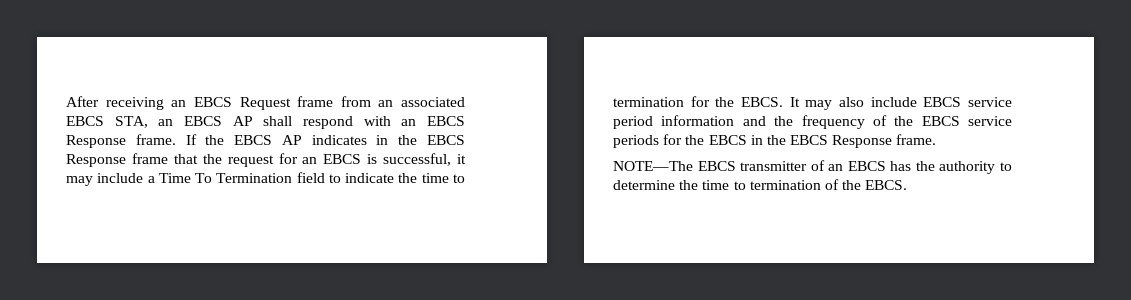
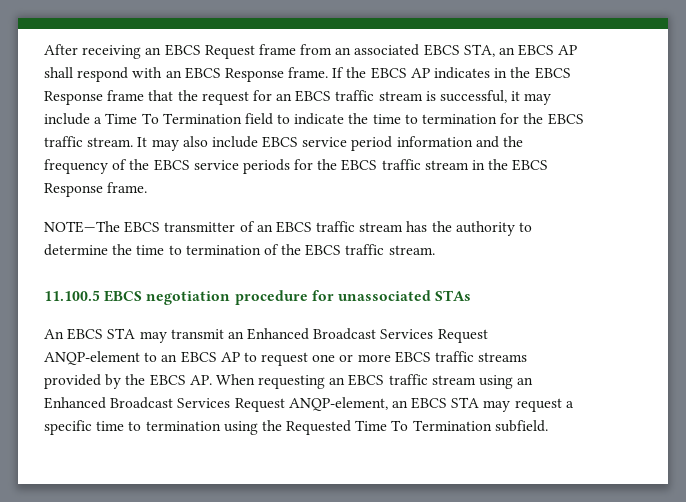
- If the EBCS AP indicates in the EBCS Response frame that the request for an EBCS is successful, it may include a Time To Termination field to indicate the time to termination for the EBCS.
+ If the EBCS AP indicates in the EBCS Response frame that the request for an EBCS traffic stream is successful, it may include a Time To Termination field to indicate the time to termination for the EBCS traffic stream.
- It may also include EBCS service period information and the frequency of the EBCS service periods for the EBCS in the EBCS Response frame.
+ It may also include EBCS service period information and the frequency of the EBCS service periods for the EBCS traffic stream in the EBCS Response frame.
- NOTE—The EBCS transmitter of an EBCS has the authority to determine the time to termination of the EBCS.
+ NOTE—The EBCS transmitter of an EBCS traffic stream has the authority to determine the time to termination of the EBCS traffic stream.
+ 11.100.5 EBCS negotiation procedure for unassociated STAs
+ An EBCS STA may transmit an Enhanced Broadcast Services Request ANQP-element to an EBCS AP to request one or more EBCS traffic streams provided by the EBCS AP. When requesting an EBCS traffic stream using an Enhanced Broadcast Services Request ANQP-element, an EBCS STA may request a specific time to termination using the Requested Time To Termination subfield.

